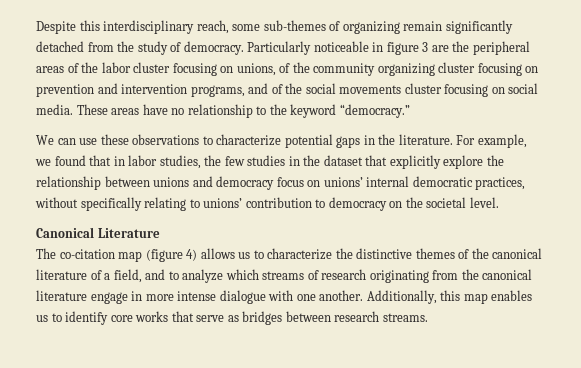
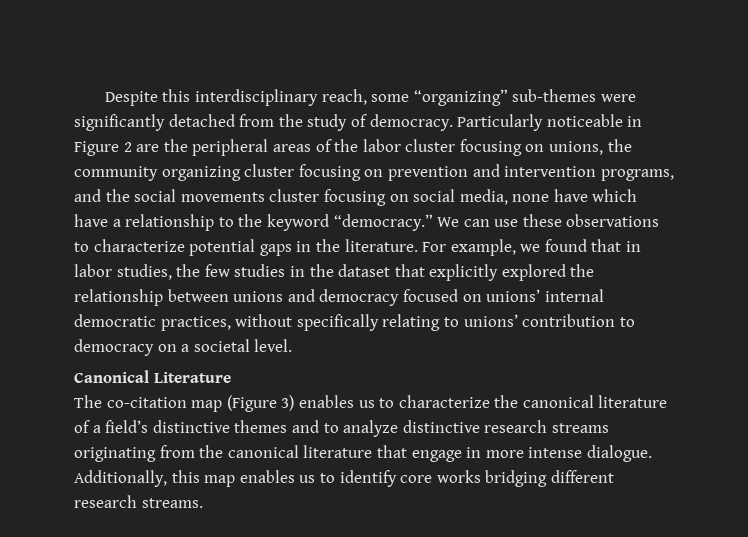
- Despite this interdisciplinary reach, some sub-themes of organizing remain significantly detached from the study of democracy.
+ Despite this interdisciplinary reach, some “organizing” sub-themes were significantly detached from the study of democracy.
- Particularly noticeable in figure 3 are the peripheral areas of the labor cluster focusing on unions, of the community organizing cluster focusing on prevention and intervention programs, and of the social movements cluster focusing on social media. These areas have no relationship to the keyword “democracy.”
- We can use these observations to characterize potential gaps in the literature.
+ Particularly noticeable in Figure 2 are the peripheral areas of the labor cluster focusing on unions, the community organizing cluster focusing on prevention and intervention programs, and the social movements cluster focusing on social media, none have which have a relationship to the keyword “democracy.” We can use these observations to characterize potential gaps in the literature.
- For example, we found that in labor studies, the few studies in the dataset that explicitly explore the relationship between unions and democracy focus on unions’ internal democratic practices, without specifically relating to unions’ contribution to democracy on the societal level.
+ For example, we found that in labor studies, the few studies in the dataset that explicitly explored the relationship between unions and democracy focused on unions’ internal democratic practices, without specifically relating to unions’ contribution to democracy on a societal level.
- The co-citation map (figure 4) allows us to characterize the distinctive themes of the canonical literature of a field, and to analyze which streams of research originating from the canonical literature engage in more intense dialogue with one another.
+ The co-citation map (Figure 3) enables us to characterize the canonical literature of a field’s distinctive themes and to analyze distinctive research streams originating from the canonical literature that engage in more intense dialogue.
- Additionally, this map enables us to identify core works that serve as bridges between research streams.
+ Additionally, this map enables us to identify core works bridging different research streams.

